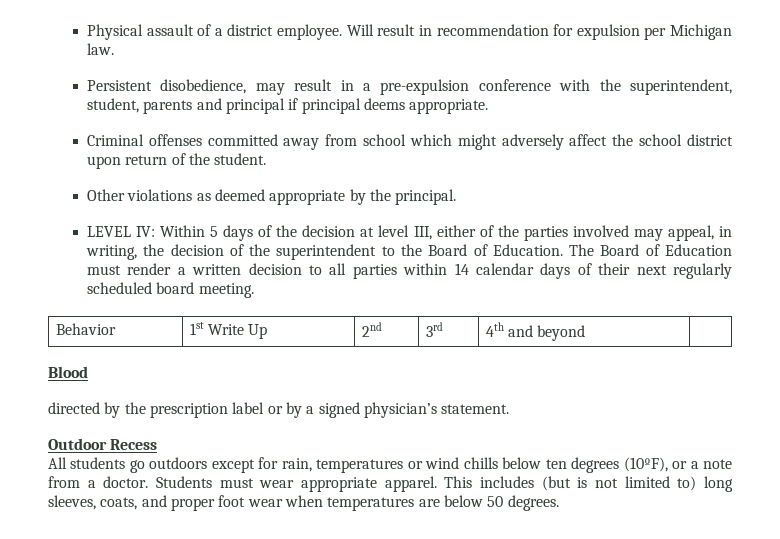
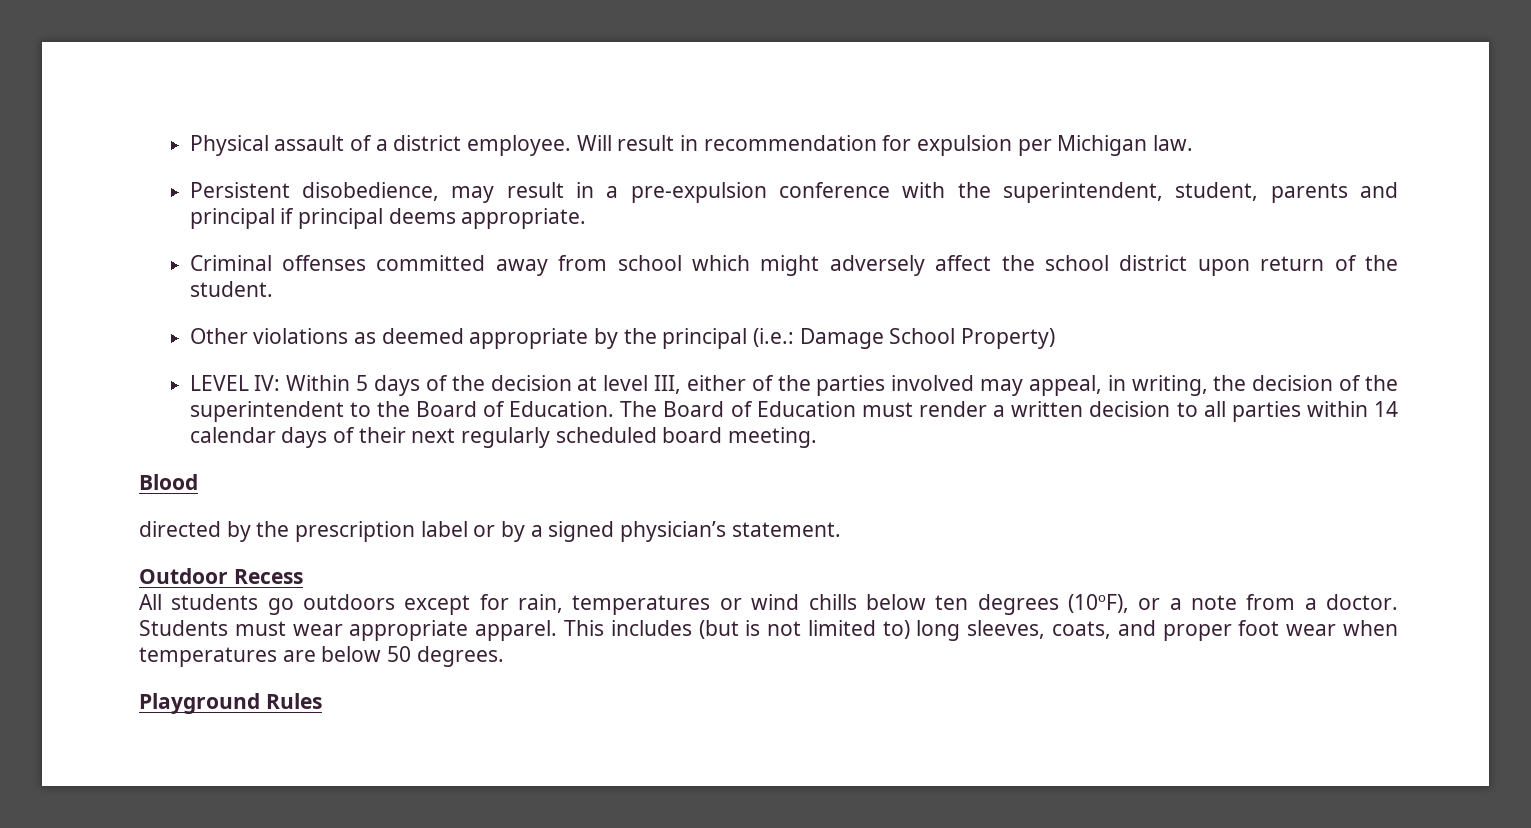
- Other violations as deemed appropriate by the principal.
+ Other violations as deemed appropriate by the principal (i.e.: Damage School Property)
- Behavior | 1st Write Up | 2nd | 3rd | 4th and beyond |
+ Playground Rules

